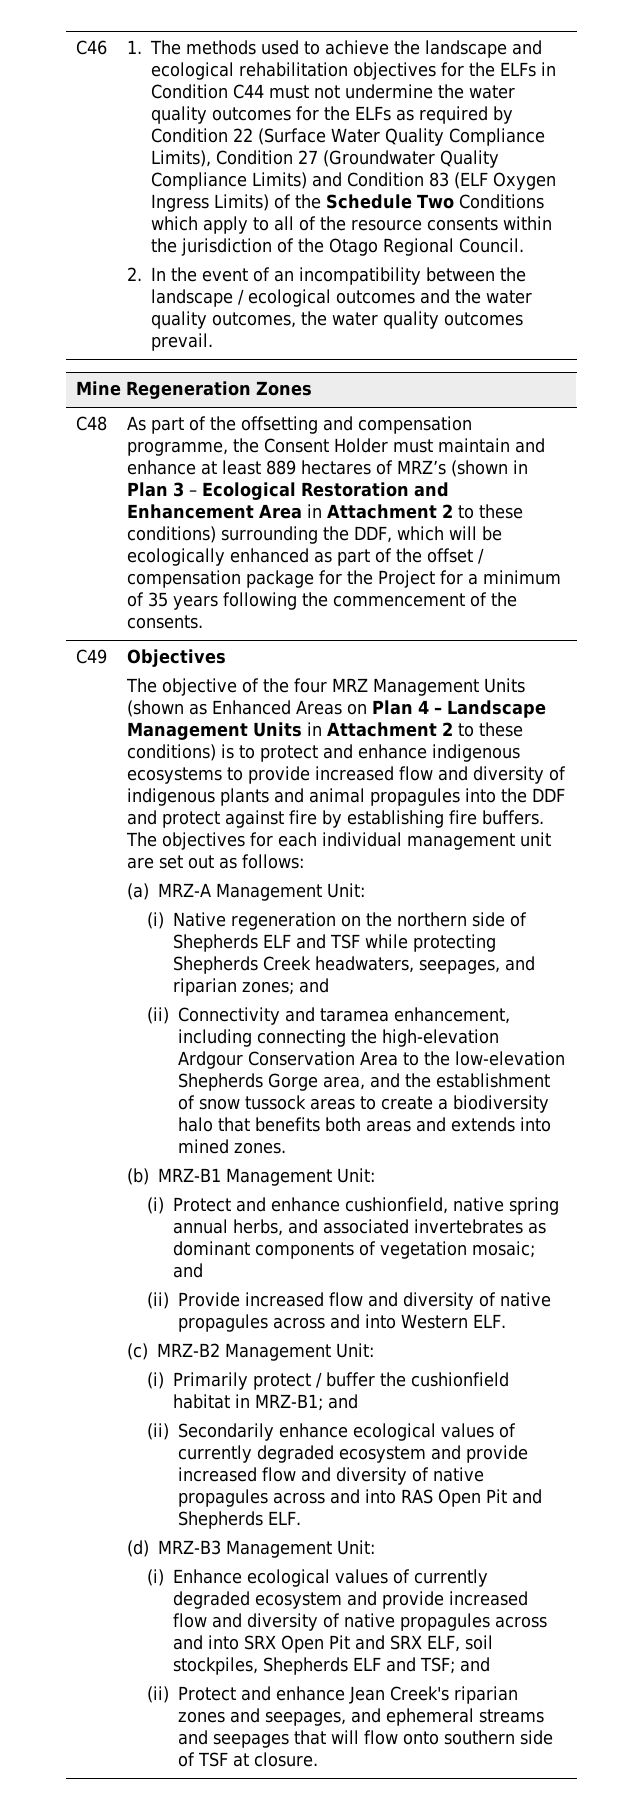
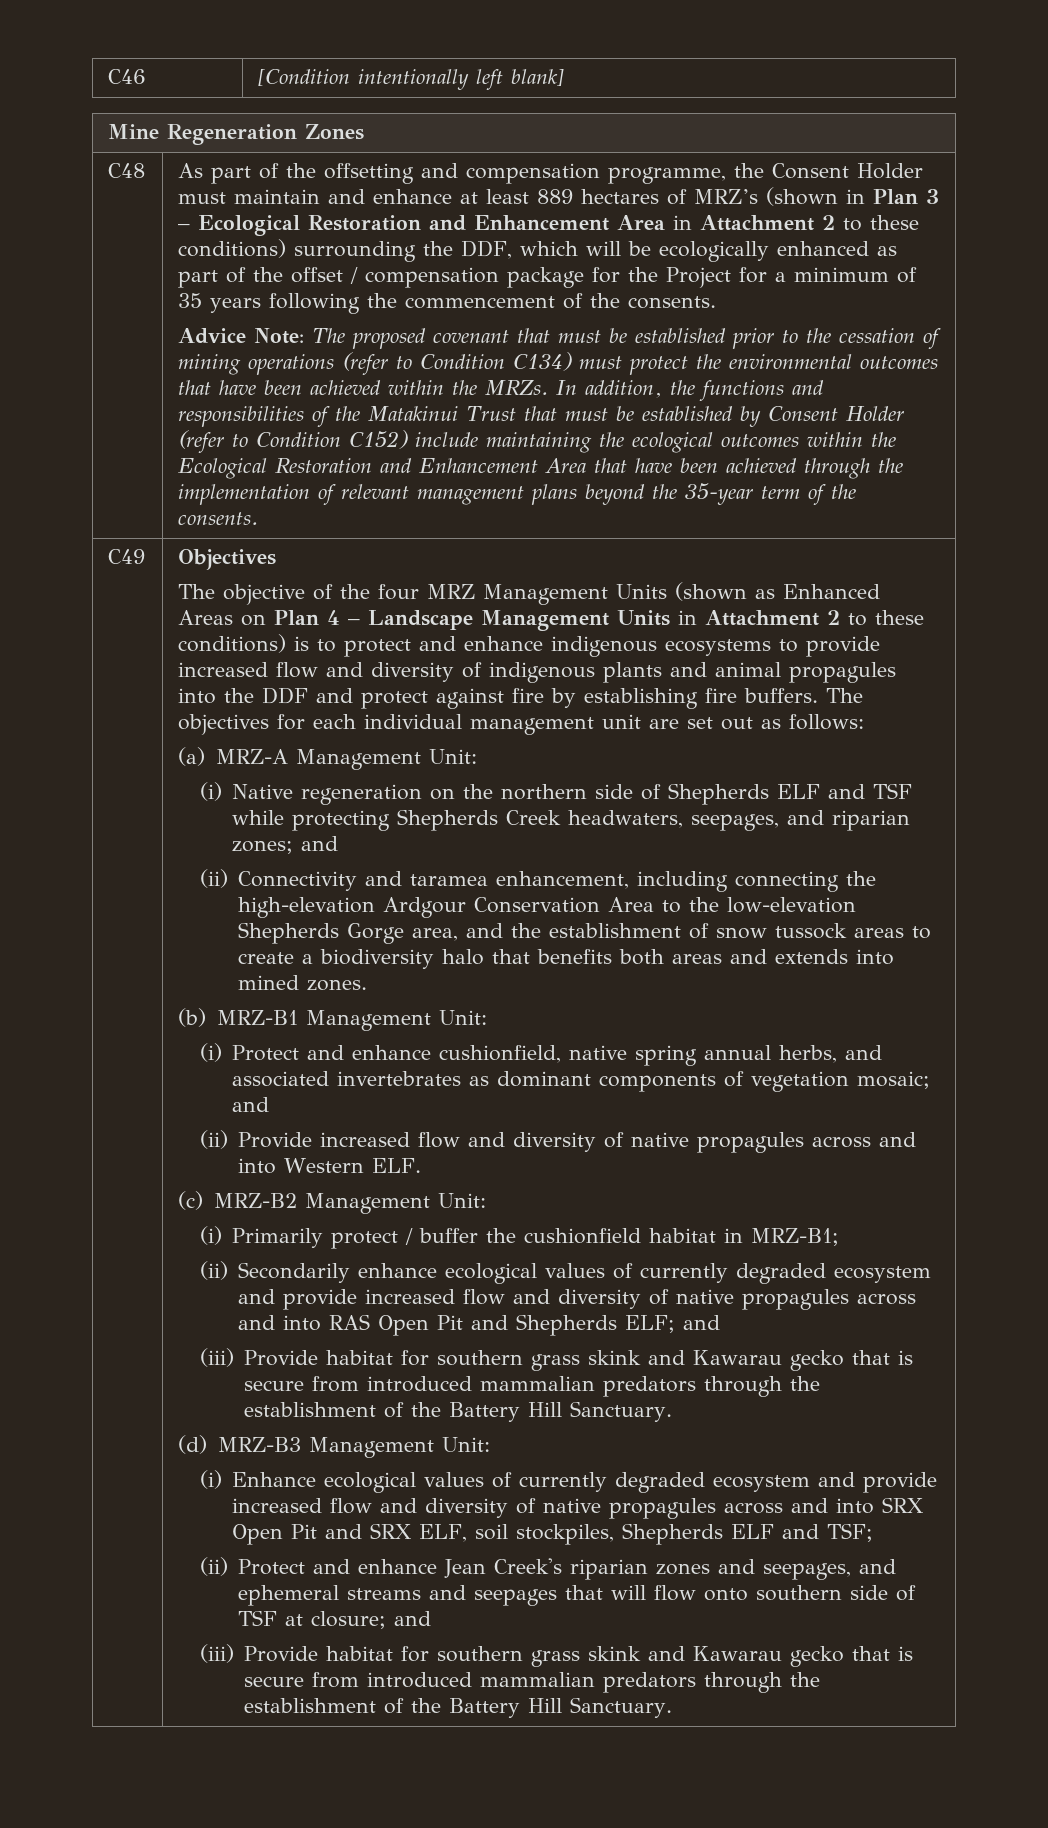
- 1. The methods used to achieve the landscape and ecological rehabilitation objectives for the ELFs in Condition C44 must not undermine the water quality outcomes for the ELFs as required by Condition 22 (Surface Water Quality Compliance Limits), Condition 27 (Groundwater Quality Compliance Limits) and Condition 83 (ELF Oxygen Ingress Limits) of the Schedule Two Conditions which apply to all of the resource consents within the jurisdiction of the Otago Regional Council.
- 2. In the event of an incompatibility between the landscape / ecological outcomes and the water quality outcomes, the water quality outcomes prevail.
+ [Condition intentionally left blank]
+ Advice Note: The proposed covenant that must be established prior to the cessation of mining operations (refer to Condition C134) must protect the environmental outcomes that have been achieved within the MRZs. In addition, the functions and responsibilities of the Matakinui Trust that must be established by Consent Holder (refer to Condition C152) include maintaining the ecological outcomes within the Ecological Restoration and Enhancement Area that have been achieved through the implementation of relevant management plans beyond the 35-year term of the consents.
- (i) Primarily protect / buffer the cushionfield habitat in MRZ-B1; and
+ (i) Primarily protect / buffer the cushionfield habitat in MRZ-B1;
- (ii) Secondarily enhance ecological values of currently degraded ecosystem and provide increased flow and diversity of native propagules across and into RAS Open Pit and Shepherds ELF.
+ (ii) Secondarily enhance ecological values of currently degraded ecosystem and provide increased flow and diversity of native propagules across and into RAS Open Pit and Shepherds ELF; and
+ (iii) Provide habitat for southern grass skink and Kawarau gecko that is secure from introduced mammalian predators through the establishment of the Battery Hill Sanctuary.
- (i) Enhance ecological values of currently degraded ecosystem and provide increased flow and diversity of native propagules across and into SRX Open Pit and SRX ELF, soil stockpiles, Shepherds ELF and TSF; and
+ (i) Enhance ecological values of currently degraded ecosystem and provide increased flow and diversity of native propagules across and into SRX Open Pit and SRX ELF, soil stockpiles, Shepherds ELF and TSF;
- (ii) Protect and enhance Jean Creek's riparian zones and seepages, and ephemeral streams and seepages that will flow onto southern side of TSF at closure.
+ (ii) Protect and enhance Jean Creek's riparian zones and seepages, and ephemeral streams and seepages that will flow onto southern side of TSF at closure; and
+ (iii) Provide habitat for southern grass skink and Kawarau gecko that is secure from introduced mammalian predators through the establishment of the Battery Hill Sanctuary.

